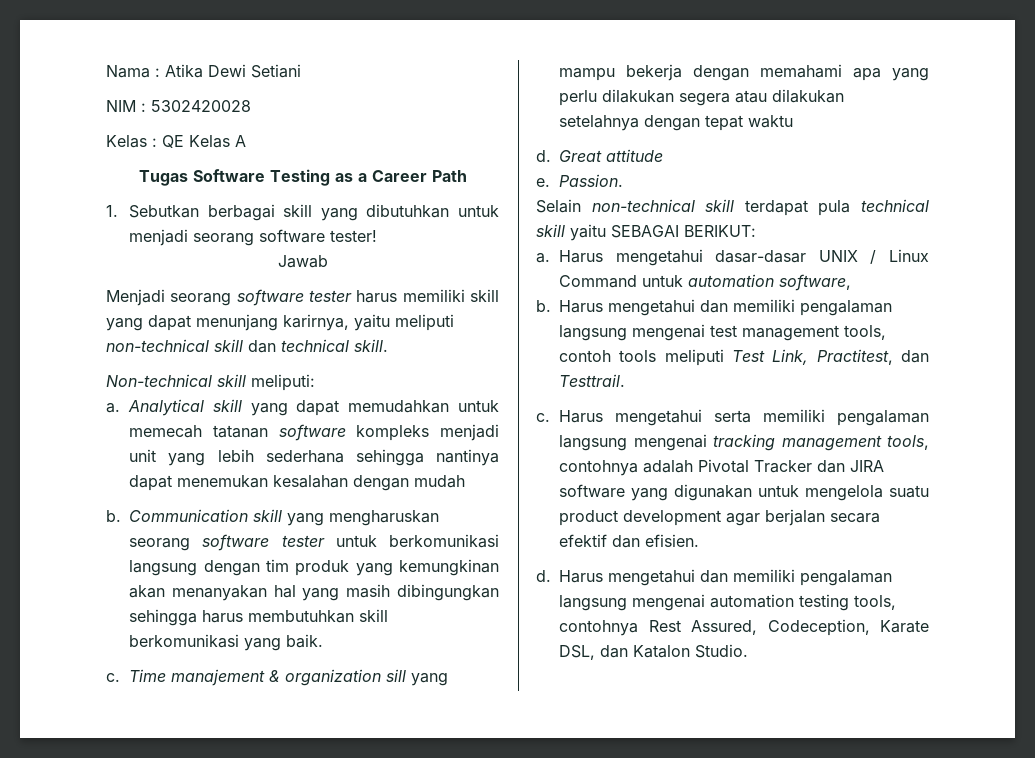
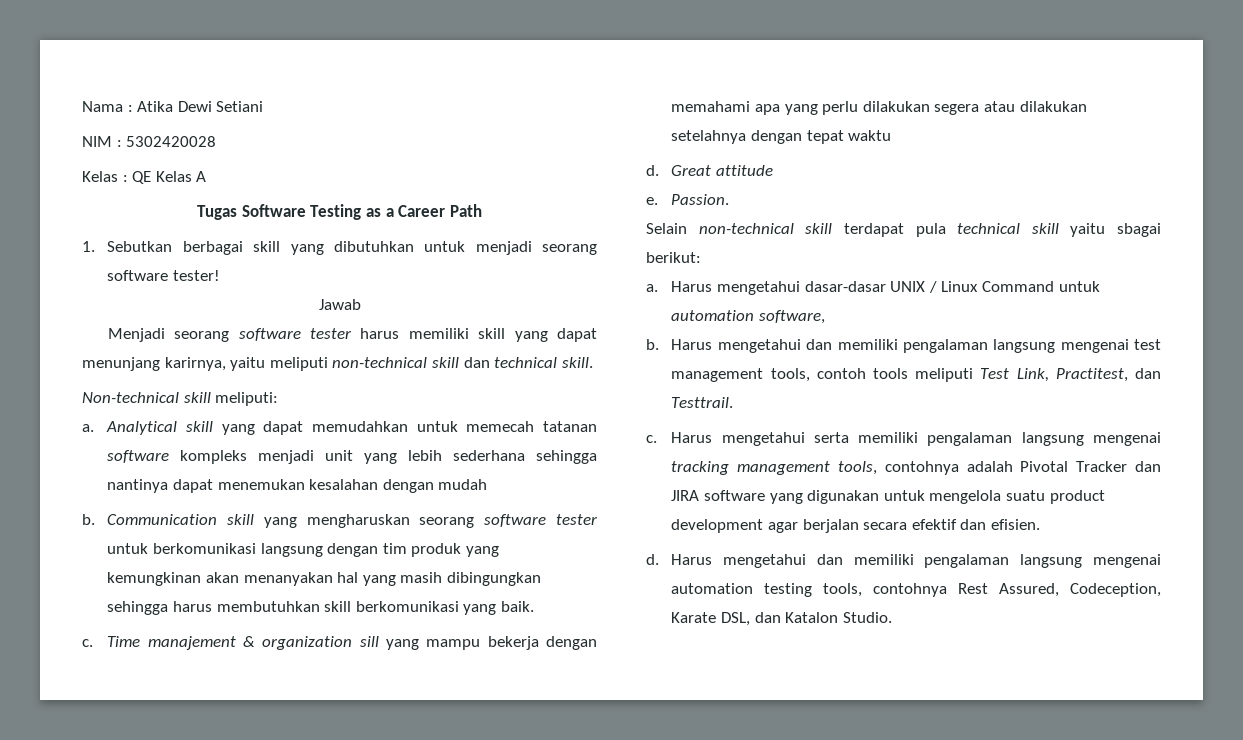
- Selain non-technical skill terdapat pula technical skill yaitu SEBAGAI BERIKUT:
+ Selain non-technical skill terdapat pula technical skill yaitu sbagai berikut:

